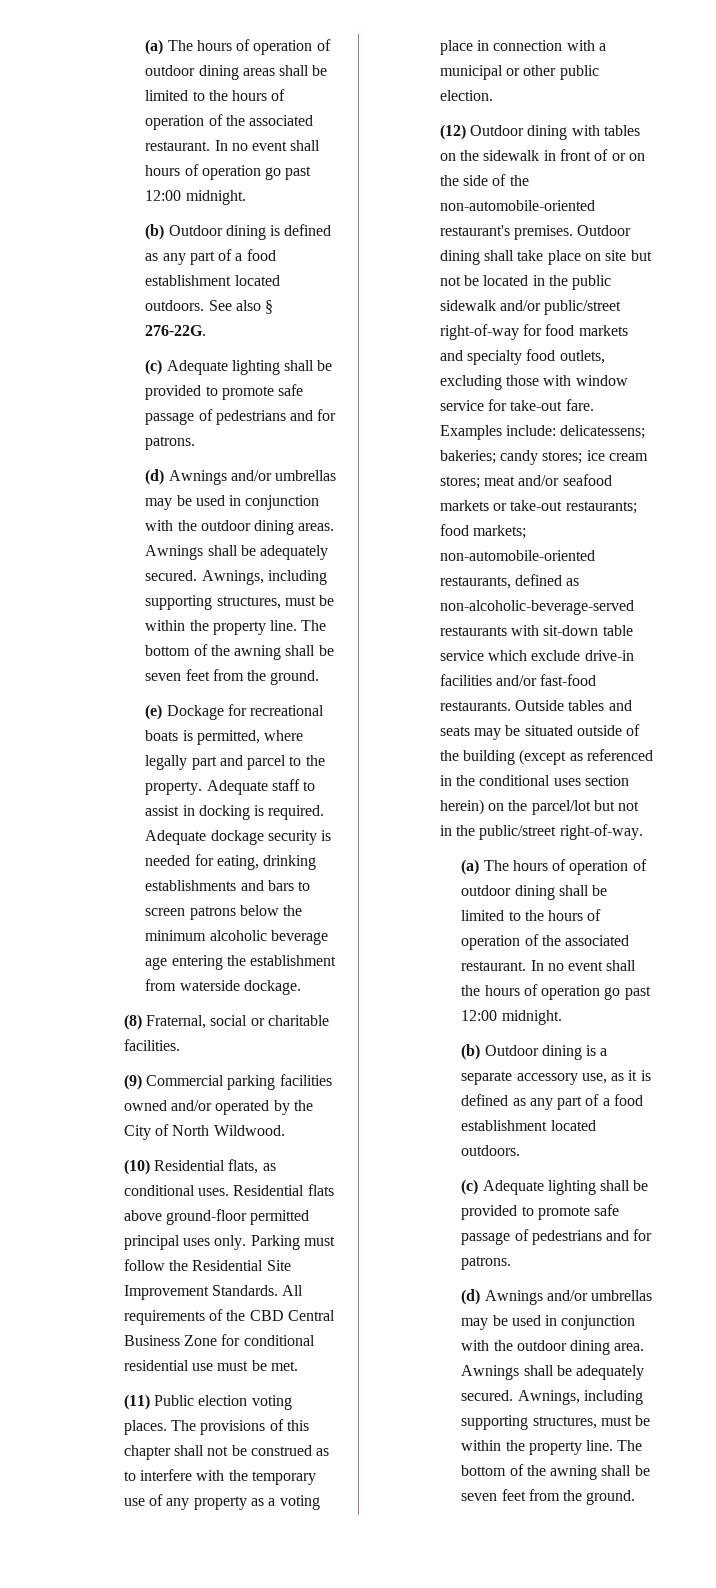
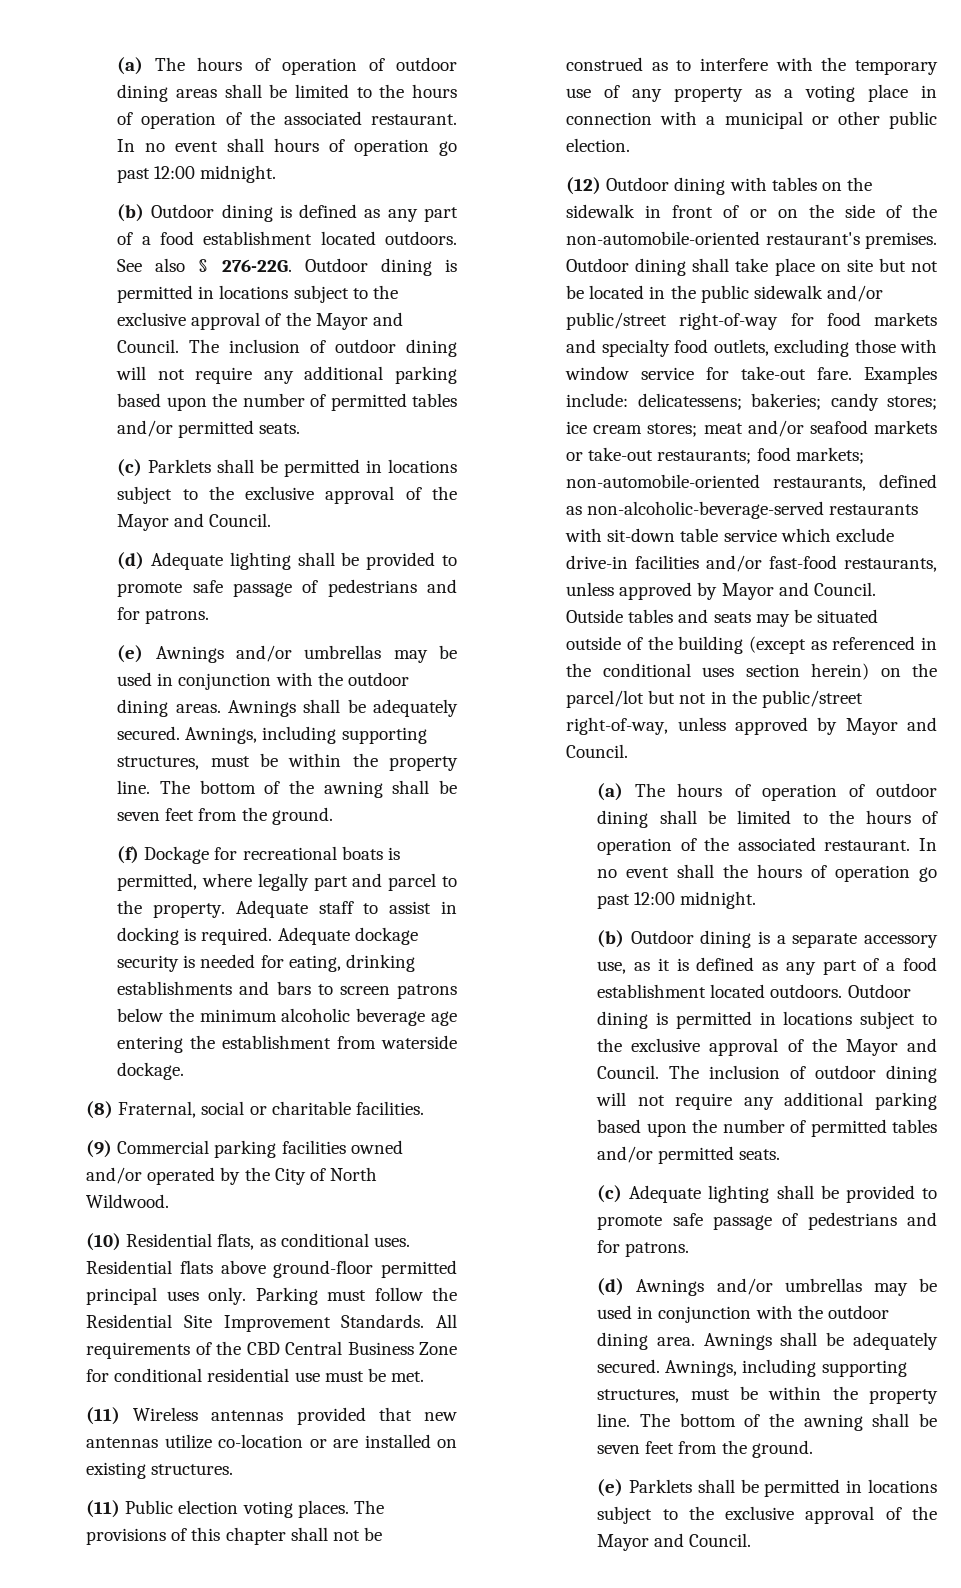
- See also § 276-22G.
- (c) Adequate lighting shall be provided to promote safe passage of pedestrians and for patrons.
+ See also § 276-22G. Outdoor dining is permitted in locations subject to the exclusive approval of the Mayor and Council. The inclusion of outdoor dining will not require any additional parking based upon the number of permitted tables and/or permitted seats.
+ (c) Parklets shall be permitted in locations subject to the exclusive approval of the Mayor and Council.
+ (d) Adequate lighting shall be provided to promote safe passage of pedestrians and for patrons.
- (d) Awnings and/or umbrellas may be used in conjunction with the outdoor dining areas.
+ (e) Awnings and/or umbrellas may be used in conjunction with the outdoor dining areas.
- (e) Dockage for recreational boats is permitted, where legally part and parcel to the property.
+ (f) Dockage for recreational boats is permitted, where legally part and parcel to the property.
+ (11) Wireless antennas provided that new antennas utilize co-location or are installed on existing structures.
- Examples include: delicatessens; bakeries; candy stores; ice cream stores; meat and/or seafood markets or take-out restaurants; food markets; non-automobile-oriented restaurants, defined as non-alcoholic-beverage-served restaurants with sit-down table service which exclude drive-in facilities and/or fast-food restaurants.
+ Examples include: delicatessens; bakeries; candy stores; ice cream stores; meat and/or seafood markets or take-out restaurants; food markets; non-automobile-oriented restaurants, defined as non-alcoholic-beverage-served restaurants with sit-down table service which exclude drive-in facilities and/or fast-food restaurants, unless approved by Mayor and Council.
- Outside tables and seats may be situated outside of the building (except as referenced in the conditional uses section herein) on the parcel/lot but not in the public/street right-of-way.
+ Outside tables and seats may be situated outside of the building (except as referenced in the conditional uses section herein) on the parcel/lot but not in the public/street right-of-way, unless approved by Mayor and Council.
- (b) Outdoor dining is a separate accessory use, as it is defined as any part of a food establishment located outdoors.
+ (b) Outdoor dining is a separate accessory use, as it is defined as any part of a food establishment located outdoors. Outdoor dining is permitted in locations subject to the exclusive approval of the Mayor and Council. The inclusion of outdoor dining will not require any additional parking based upon the number of permitted tables and/or permitted seats.
+ (e) Parklets shall be permitted in locations subject to the exclusive approval of the Mayor and Council.

